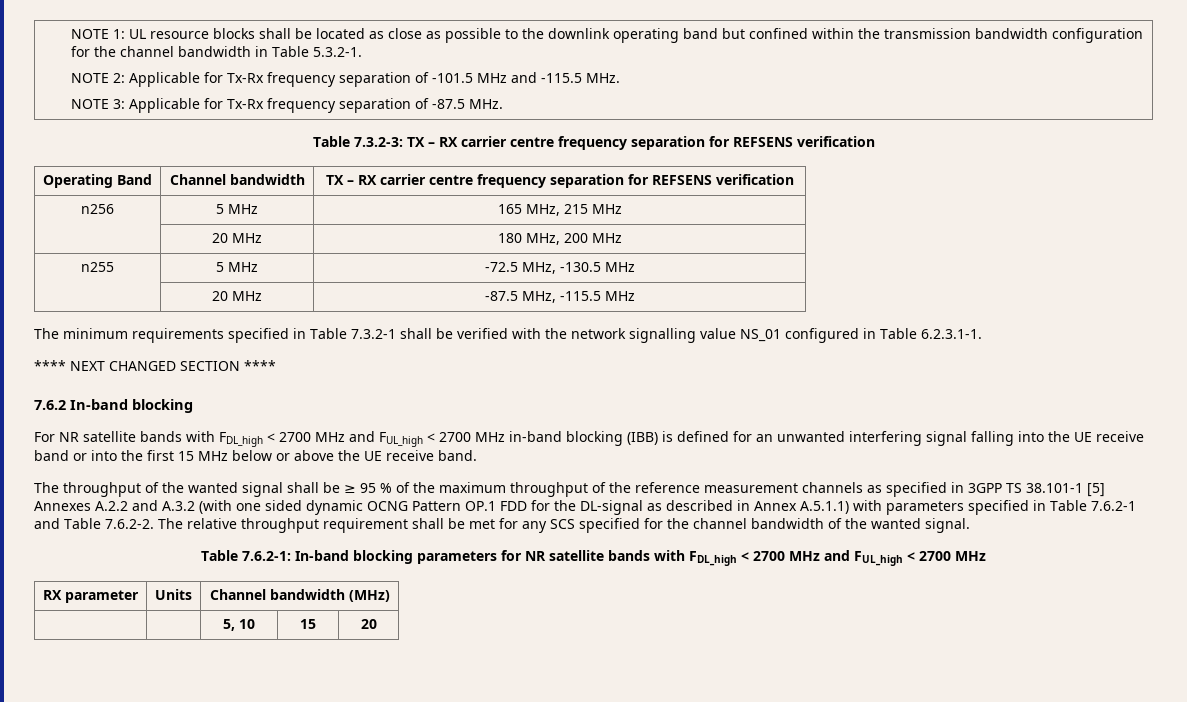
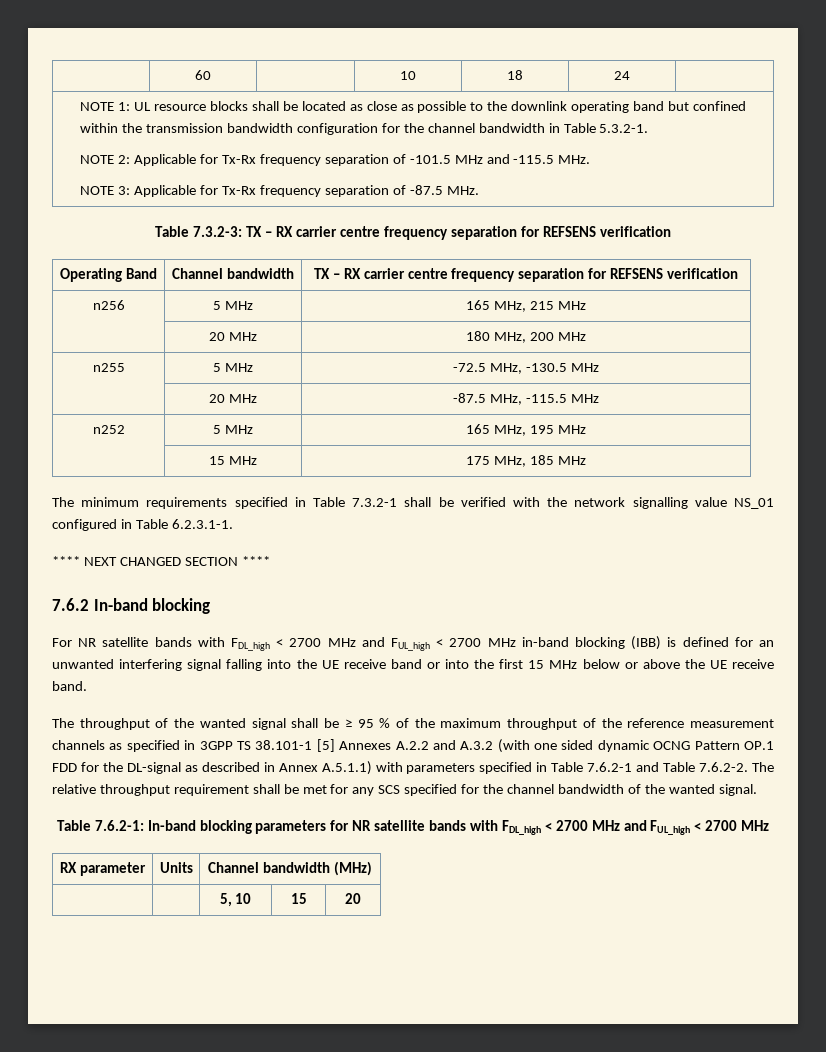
+ 60 | | 10 | 18 | 24
+ n252 | 5 MHz | 165 MHz, 195 MHz
+ | 15 MHz | 175 MHz, 185 MHz

